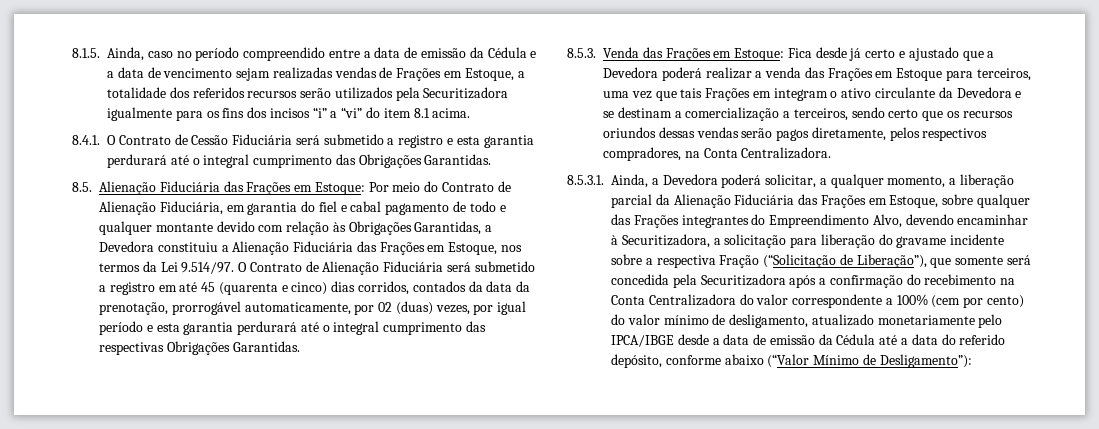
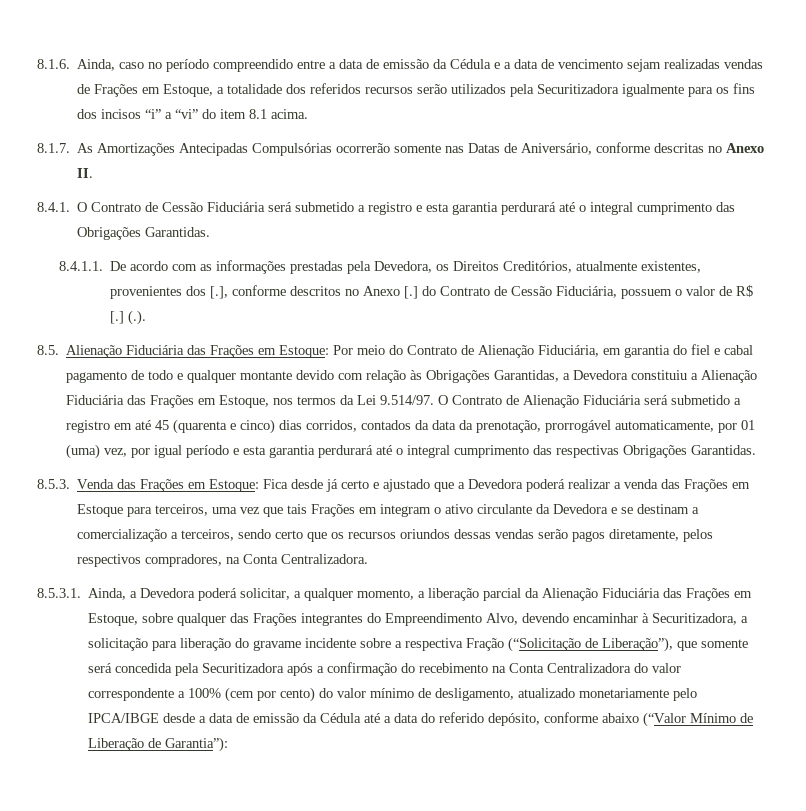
- 8.1.5. Ainda, caso no período compreendido entre a data de emissão da Cédula e a data de vencimento sejam realizadas vendas de Frações em Estoque, a totalidade dos referidos recursos serão utilizados pela Securitizadora igualmente para os fins dos incisos “i” a “vi” do item 8.1 acima.
+ 8.1.6. Ainda, caso no período compreendido entre a data de emissão da Cédula e a data de vencimento sejam realizadas vendas de Frações em Estoque, a totalidade dos referidos recursos serão utilizados pela Securitizadora igualmente para os fins dos incisos “i” a “vi” do item 8.1 acima.
+ 8.1.7. As Amortizações Antecipadas Compulsórias ocorrerão somente nas Datas de Aniversário, conforme descritas no Anexo II.
+ 8.4.1.1. De acordo com as informações prestadas pela Devedora, os Direitos Creditórios, atualmente existentes, provenientes dos [.], conforme descritos no Anexo [.] do Contrato de Cessão Fiduciária, possuem o valor de R$ [.] (.).
- Por meio do Contrato de Alienação Fiduciária, em garantia do fiel e cabal pagamento de todo e qualquer montante devido com relação às Obrigações Garantidas, a Devedora constituiu a Alienação Fiduciária das Frações em Estoque, nos termos da Lei 9.514/97. O Contrato de Alienação Fiduciária será submetido a registro em até 45 (quarenta e cinco) dias corridos, contados da data da prenotação, prorrogável automaticamente, por 02 (duas) vezes, por igual período e esta garantia perdurará até o integral cumprimento das respectivas Obrigações Garantidas.
+ Por meio do Contrato de Alienação Fiduciária, em garantia do fiel e cabal pagamento de todo e qualquer montante devido com relação às Obrigações Garantidas, a Devedora constituiu a Alienação Fiduciária das Frações em Estoque, nos termos da Lei 9.514/97. O Contrato de Alienação Fiduciária será submetido a registro em até 45 (quarenta e cinco) dias corridos, contados da data da prenotação, prorrogável automaticamente, por 01 (uma) vez, por igual período e esta garantia perdurará até o integral cumprimento das respectivas Obrigações Garantidas.
- 8.5.3.1. Ainda, a Devedora poderá solicitar, a qualquer momento, a liberação parcial da Alienação Fiduciária das Frações em Estoque, sobre qualquer das Frações integrantes do Empreendimento Alvo, devendo encaminhar à Securitizadora, a solicitação para liberação do gravame incidente sobre a respectiva Fração (“Solicitação de Liberação”), que somente será concedida pela Securitizadora após a confirmação do recebimento na Conta Centralizadora do valor correspondente a 100% (cem por cento) do valor mínimo de desligamento, atualizado monetariamente pelo IPCA/IBGE desde a data de emissão da Cédula até a data do referido depósito, conforme abaixo (“Valor Mínimo de Desligamento”):
+ 8.5.3.1. Ainda, a Devedora poderá solicitar, a qualquer momento, a liberação parcial da Alienação Fiduciária das Frações em Estoque, sobre qualquer das Frações integrantes do Empreendimento Alvo, devendo encaminhar à Securitizadora, a solicitação para liberação do gravame incidente sobre a respectiva Fração (“Solicitação de Liberação”), que somente será concedida pela Securitizadora após a confirmação do recebimento na Conta Centralizadora do valor correspondente a 100% (cem por cento) do valor mínimo de desligamento, atualizado monetariamente pelo IPCA/IBGE desde a data de emissão da Cédula até a data do referido depósito, conforme abaixo (“Valor Mínimo de Liberação de Garantia”):

